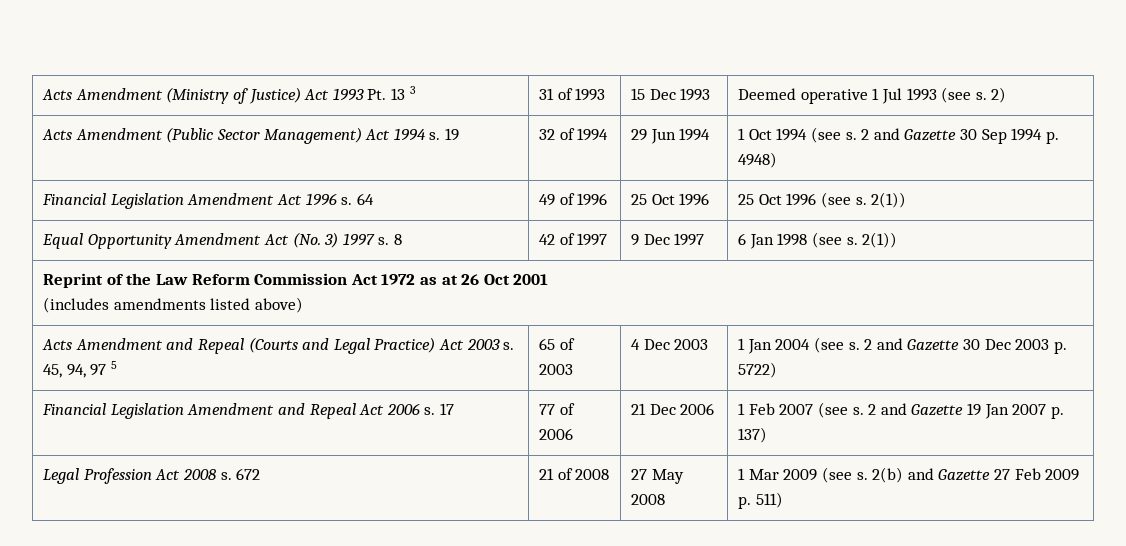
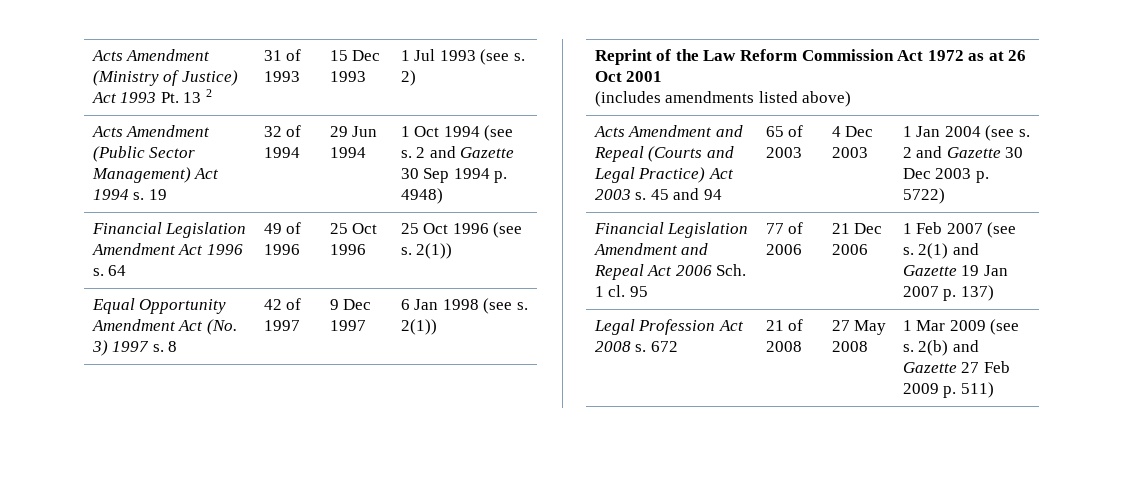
- Acts Amendment (Ministry of Justice) Act 1993 Pt. 13 3 | 31 of 1993 | 15 Dec 1993 | Deemed operative 1 Jul 1993 (see s. 2)
+ Acts Amendment (Ministry of Justice) Act 1993 Pt. 13 2 | 31 of 1993 | 15 Dec 1993 | 1 Jul 1993 (see s. 2)
- Acts Amendment and Repeal (Courts and Legal Practice) Act 2003 s. 45, 94, 97 5 | 65 of 2003 | 4 Dec 2003 | 1 Jan 2004 (see s. 2 and Gazette 30 Dec 2003 p. 5722)
+ Acts Amendment and Repeal (Courts and Legal Practice) Act 2003 s. 45 and 94 | 65 of 2003 | 4 Dec 2003 | 1 Jan 2004 (see s. 2 and Gazette 30 Dec 2003 p. 5722)
- Financial Legislation Amendment and Repeal Act 2006 s. 17 | 77 of 2006 | 21 Dec 2006 | 1 Feb 2007 (see s. 2 and Gazette 19 Jan 2007 p. 137)
+ Financial Legislation Amendment and Repeal Act 2006 Sch. 1 cl. 95 | 77 of 2006 | 21 Dec 2006 | 1 Feb 2007 (see s. 2(1) and Gazette 19 Jan 2007 p. 137)

